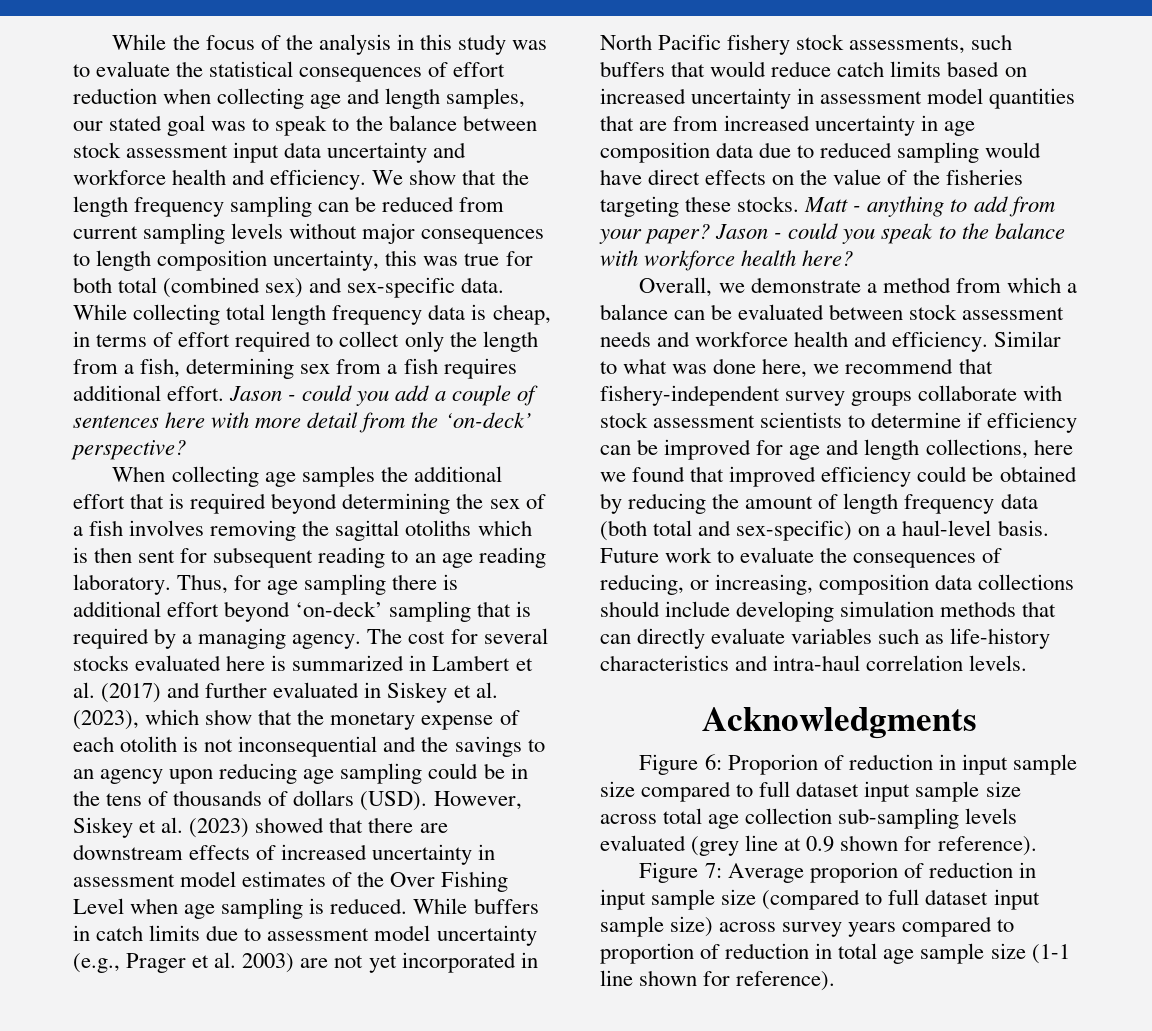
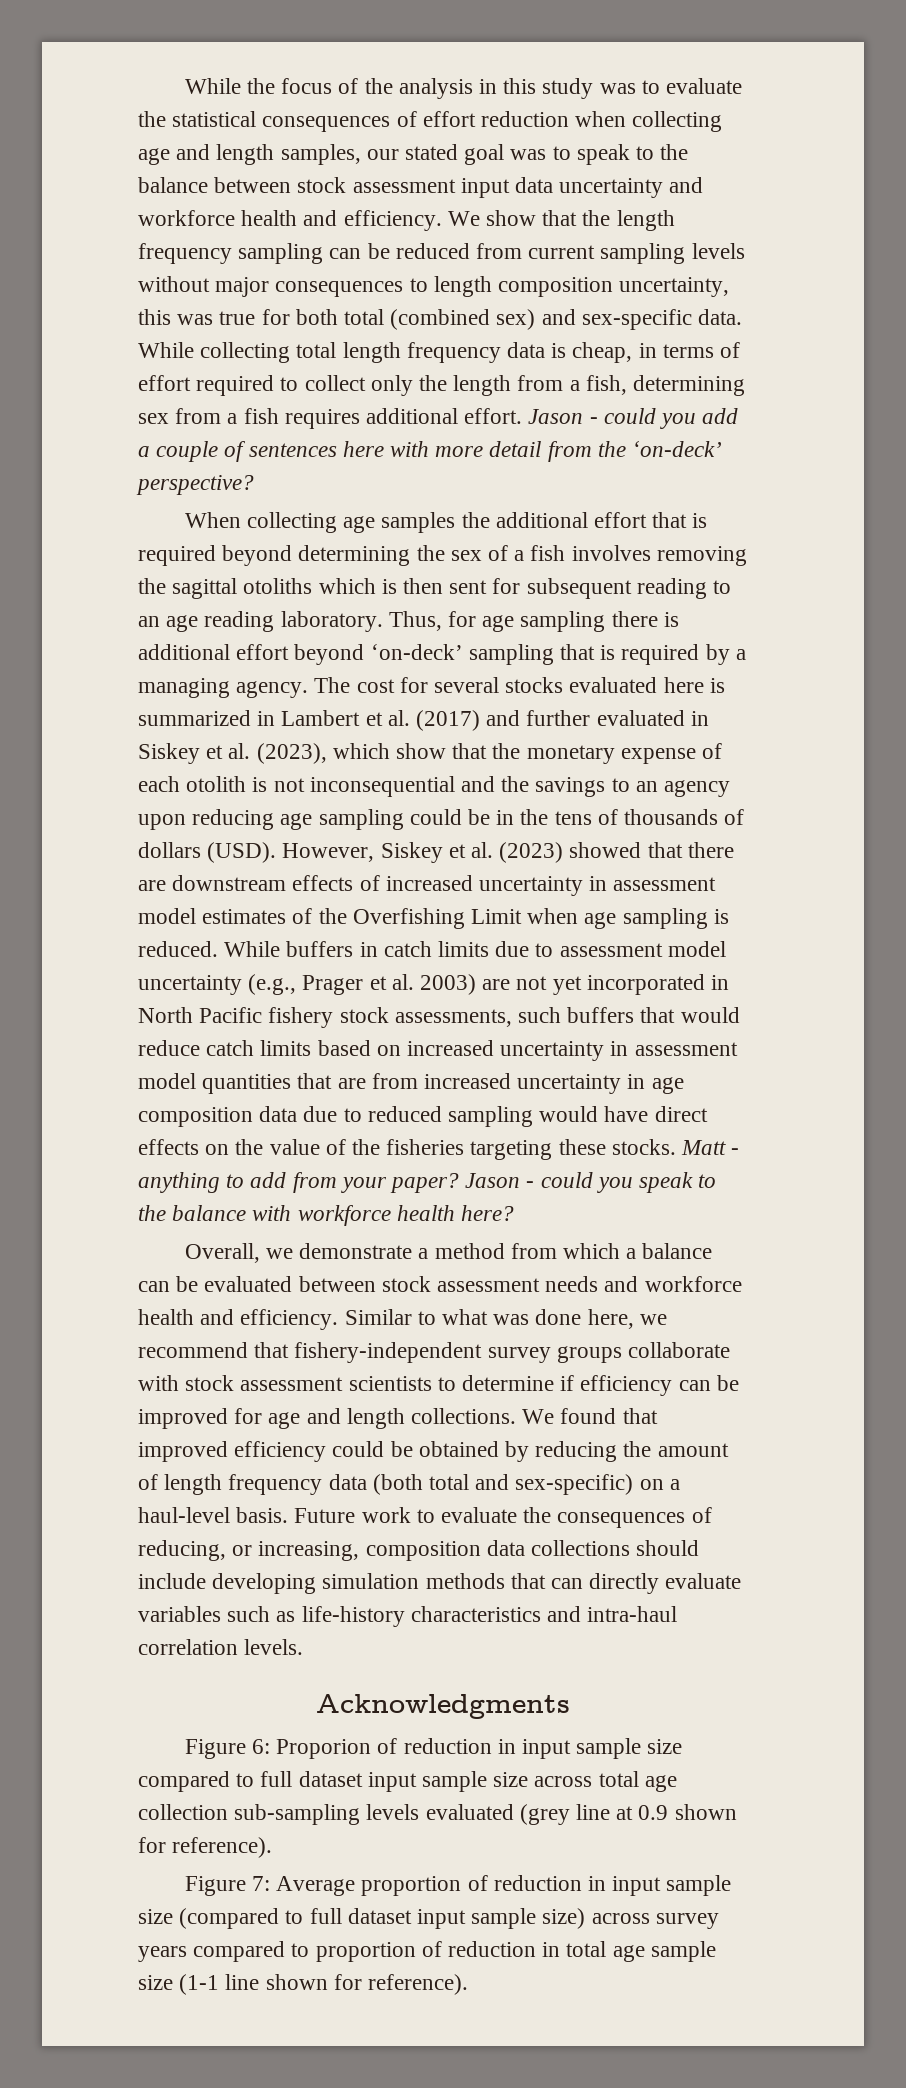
- However, Siskey et al. (2023) showed that there are downstream effects of increased uncertainty in assessment model estimates of the Over Fishing Level when age sampling is reduced.
+ However, Siskey et al. (2023) showed that there are downstream effects of increased uncertainty in assessment model estimates of the Overfishing Limit when age sampling is reduced.
- Similar to what was done here, we recommend that fishery-independent survey groups collaborate with stock assessment scientists to determine if efficiency can be improved for age and length collections, here we found that improved efficiency could be obtained by reducing the amount of length frequency data (both total and sex-specific) on a haul-level basis.
+ Similar to what was done here, we recommend that fishery-independent survey groups collaborate with stock assessment scientists to determine if efficiency can be improved for age and length collections. We found that improved efficiency could be obtained by reducing the amount of length frequency data (both total and sex-specific) on a haul-level basis.
- Figure 7: Average proporion of reduction in input sample size (compared to full dataset input sample size) across survey years compared to proportion of reduction in total age sample size (1-1 line shown for reference).
+ Figure 7: Average proportion of reduction in input sample size (compared to full dataset input sample size) across survey years compared to proportion of reduction in total age sample size (1-1 line shown for reference).

